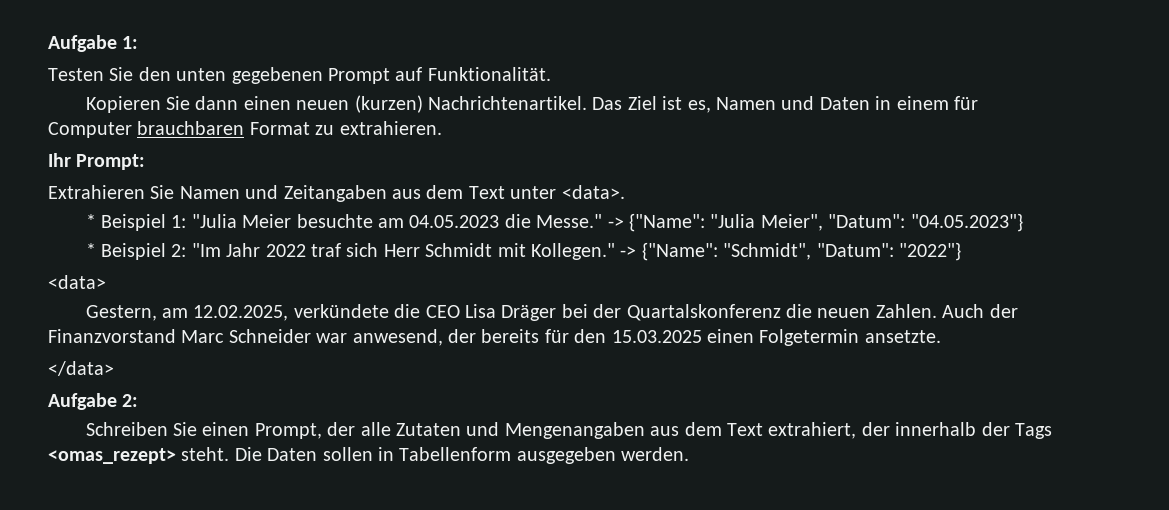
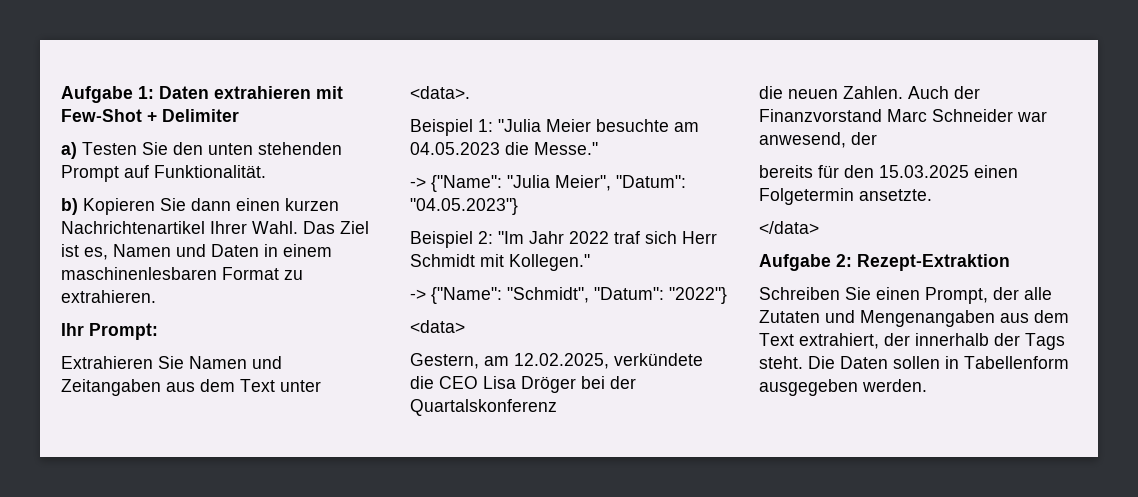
- Aufgabe 1:
- Testen Sie den unten gegebenen Prompt auf Funktionalität.
+ Aufgabe 1: Daten extrahieren mit Few-Shot + Delimiter
+ a) Testen Sie den unten stehenden Prompt auf Funktionalität.
- Kopieren Sie dann einen neuen (kurzen) Nachrichtenartikel.
+ b) Kopieren Sie dann einen kurzen Nachrichtenartikel Ihrer Wahl.
- Das Ziel ist es, Namen und Daten in einem für Computer brauchbaren Format zu extrahieren.
+ Das Ziel ist es, Namen und Daten in einem maschinenlesbaren Format zu extrahieren.
- * Beispiel 1: "Julia Meier besuchte am 04.05.2023 die Messe." -> {"Name": "Julia Meier", "Datum": "04.05.2023"}
+ Beispiel 1: "Julia Meier besuchte am 04.05.2023 die Messe."
+ -> {"Name": "Julia Meier", "Datum": "04.05.2023"}
- * Beispiel 2: "Im Jahr 2022 traf sich Herr Schmidt mit Kollegen." -> {"Name": "Schmidt", "Datum": "2022"}
+ Beispiel 2: "Im Jahr 2022 traf sich Herr Schmidt mit Kollegen."
+ -> {"Name": "Schmidt", "Datum": "2022"}
- Gestern, am 12.02.2025, verkündete die CEO Lisa Dräger bei der Quartalskonferenz die neuen Zahlen.
+ Gestern, am 12.02.2025, verkündete die CEO Lisa Dröger bei der Quartalskonferenz
+ die neuen Zahlen.
- Auch der Finanzvorstand Marc Schneider war anwesend, der bereits für den 15.03.2025 einen Folgetermin ansetzte.
+ Auch der Finanzvorstand Marc Schneider war anwesend, der
+ bereits für den 15.03.2025 einen Folgetermin ansetzte.
- Aufgabe 2:
+ Aufgabe 2: Rezept-Extraktion
- Schreiben Sie einen Prompt, der alle Zutaten und Mengenangaben aus dem Text extrahiert, der innerhalb der Tags <omas_rezept> steht.
+ Schreiben Sie einen Prompt, der alle Zutaten und Mengenangaben aus dem Text extrahiert, der innerhalb der Tags steht.

